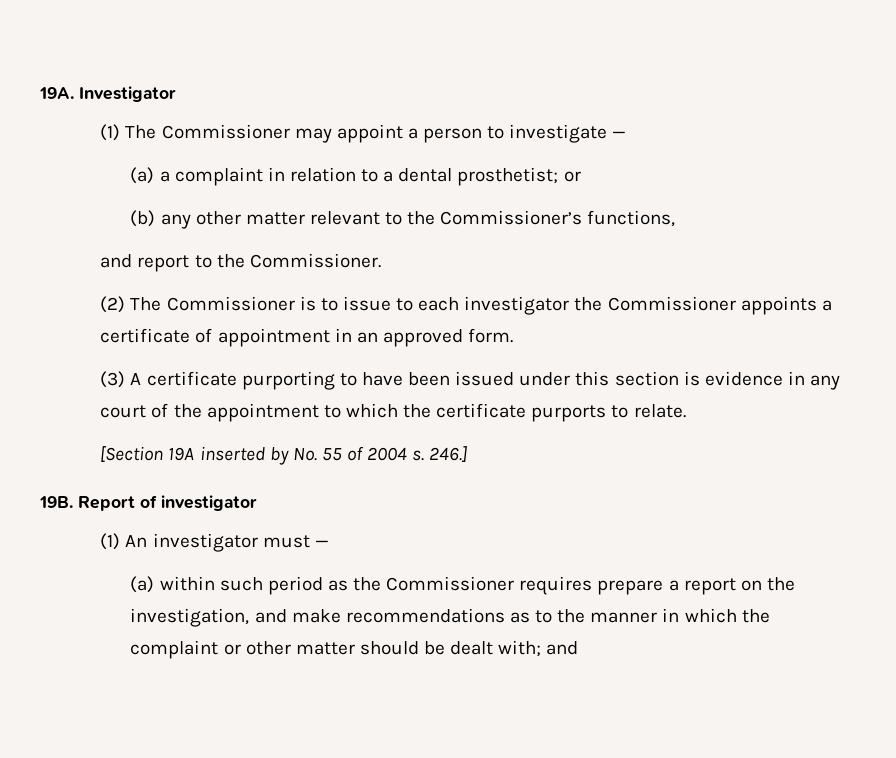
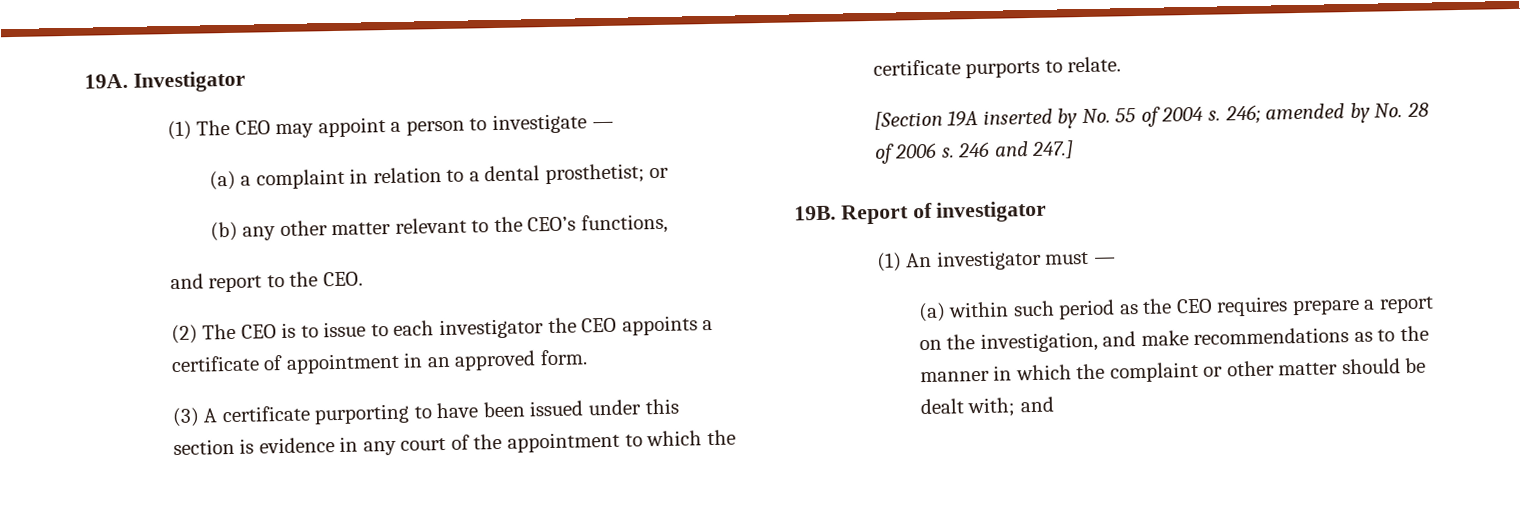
- (1) The Commissioner may appoint a person to investigate —
+ (1) The CEO may appoint a person to investigate —
- (b) any other matter relevant to the Commissioner’s functions,
+ (b) any other matter relevant to the CEO’s functions,
- and report to the Commissioner.
+ and report to the CEO.
- (2) The Commissioner is to issue to each investigator the Commissioner appoints a certificate of appointment in an approved form.
+ (2) The CEO is to issue to each investigator the CEO appoints a certificate of appointment in an approved form.
- 246.]
+ 246; amended by No. 28 of 2006 s. 246 and 247.]
- (a) within such period as the Commissioner requires prepare a report on the investigation, and make recommendations as to the manner in which the complaint or other matter should be dealt with; and
+ (a) within such period as the CEO requires prepare a report on the investigation, and make recommendations as to the manner in which the complaint or other matter should be dealt with; and

